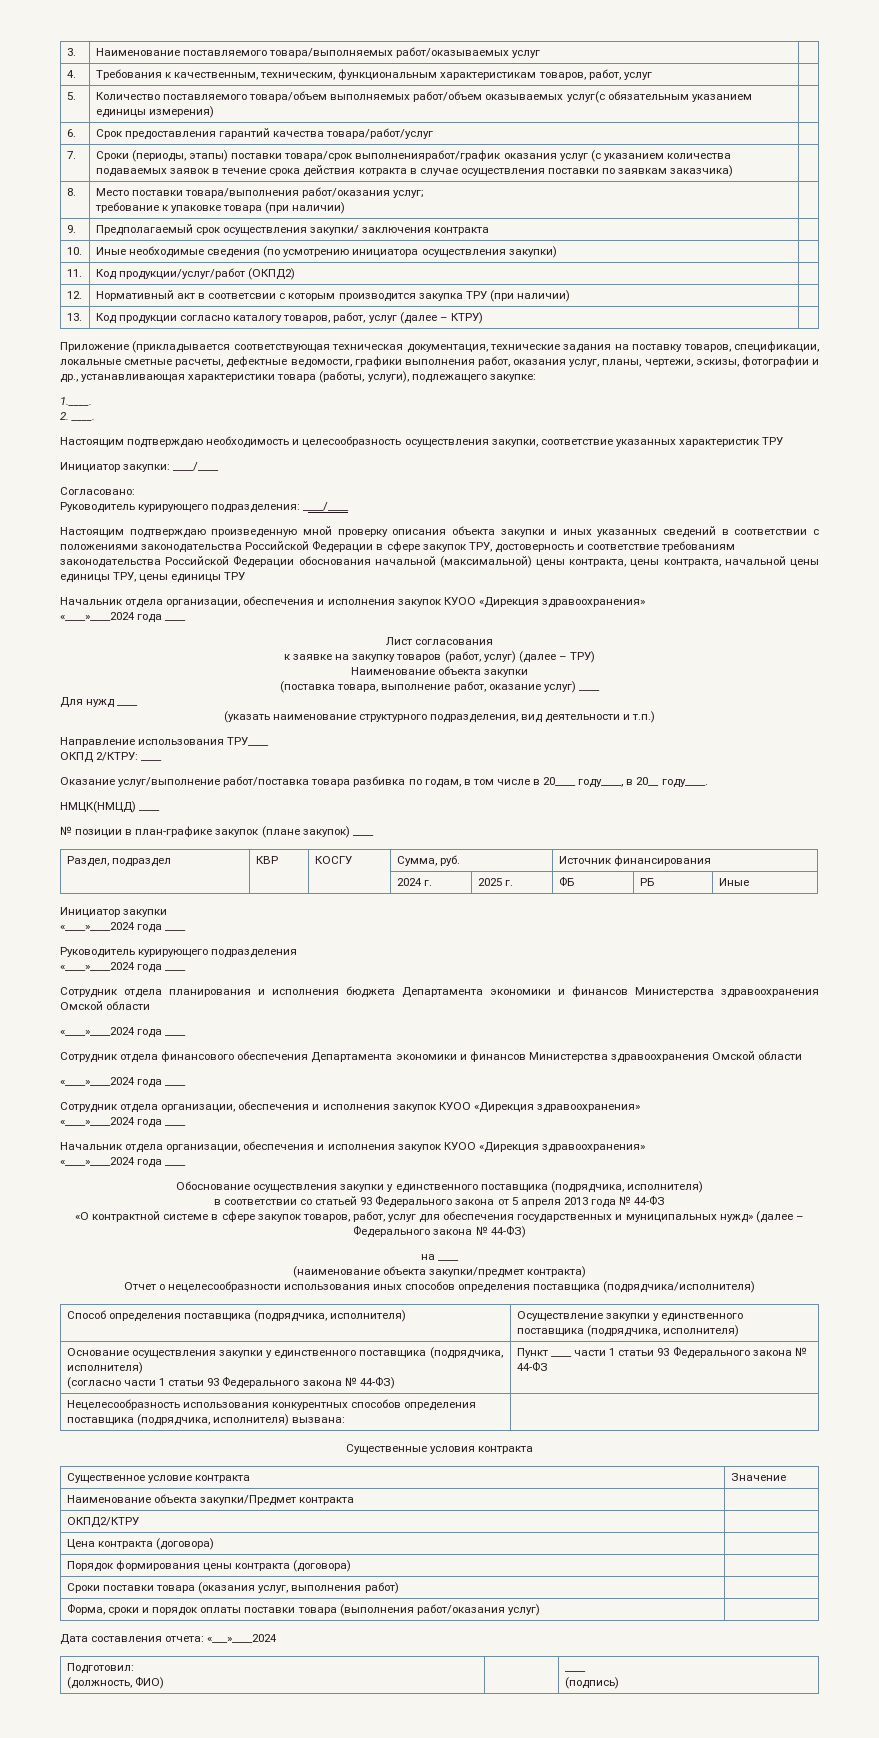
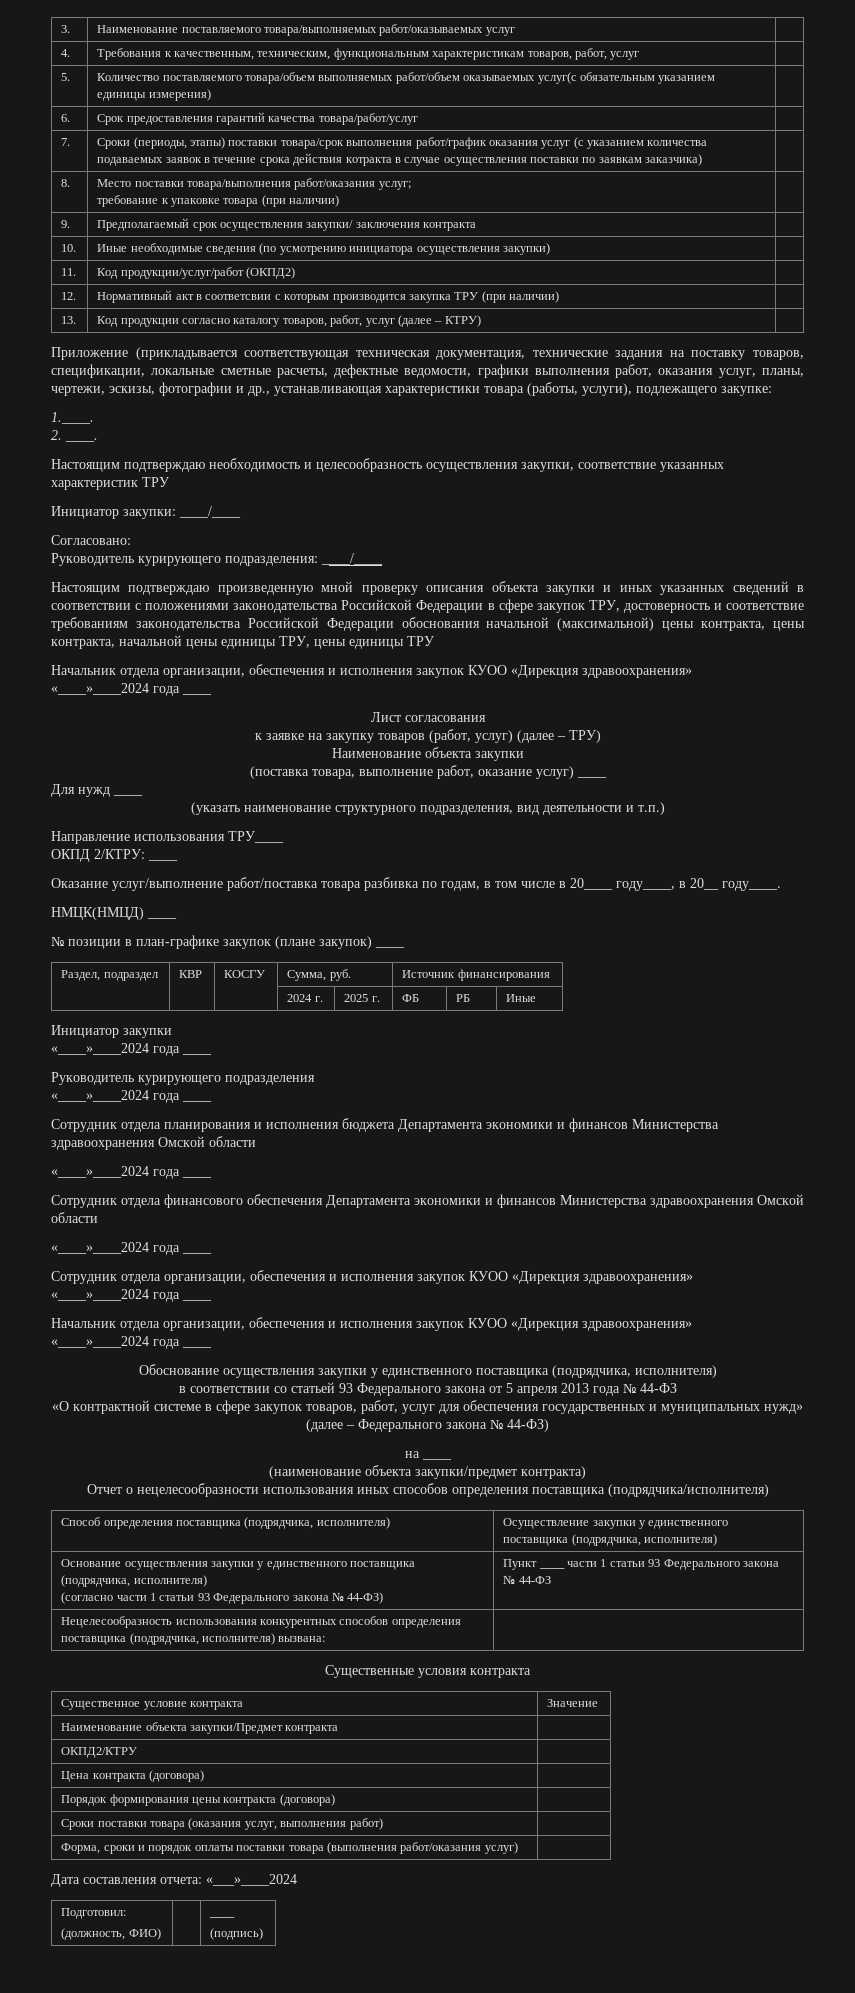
- 7. | Сроки (периоды, этапы) поставки товара/срок выполненияработ/график оказания услуг (с указанием количества подаваемых заявок в течение срока действия котракта в случае осуществления поставки по заявкам заказчика) |
+ 7. | Сроки (периоды, этапы) поставки товара/срок выполнения работ/график оказания услуг (с указанием количества подаваемых заявок в течение срока действия котракта в случае осуществления поставки по заявкам заказчика) |

